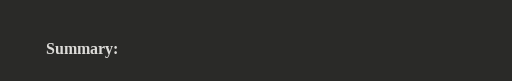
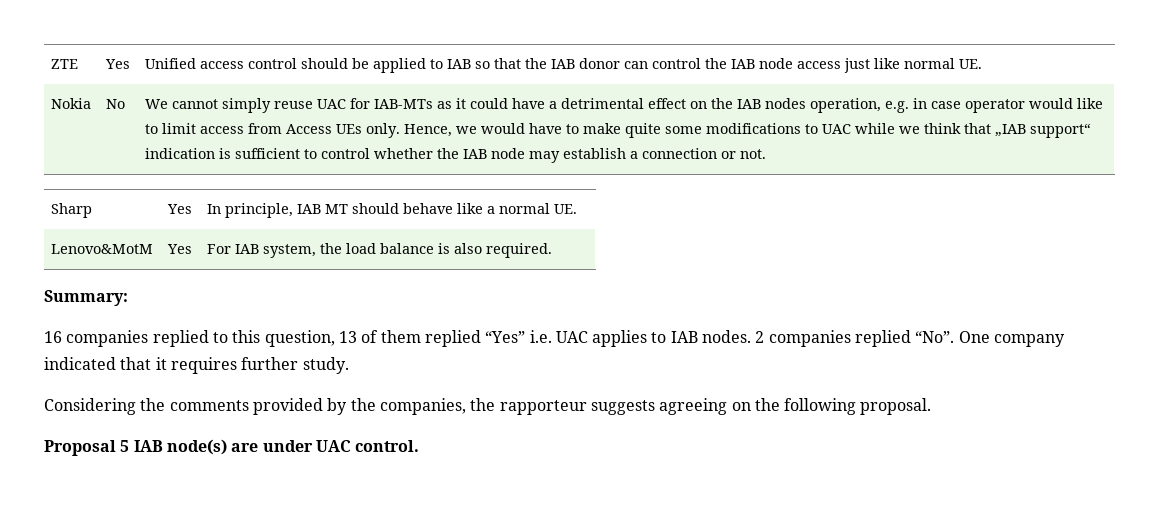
+ ZTE | Yes | Unified access control should be applied to IAB so that the IAB donor can control the IAB node access just like normal UE.
+ Nokia | No | We cannot simply reuse UAC for IAB-MTs as it could have a detrimental effect on the IAB nodes operation, e.g. in case operator would like to limit access from Access UEs only. Hence, we would have to make quite some modifications to UAC while we think that „IAB support“ indication is sufficient to control whether the IAB node may establish a connection or not.
+ Sharp | Yes | In principle, IAB MT should behave like a normal UE.
+ Lenovo&MotM | Yes | For IAB system, the load balance is also required.
  Summary:
+ 16 companies replied to this question, 13 of them replied “Yes” i.e. UAC applies to IAB nodes. 2 companies replied “No”. One company indicated that it requires further study.
+ Considering the comments provided by the companies, the rapporteur suggests agreeing on the following proposal.
+ Proposal 5 IAB node(s) are under UAC control.

